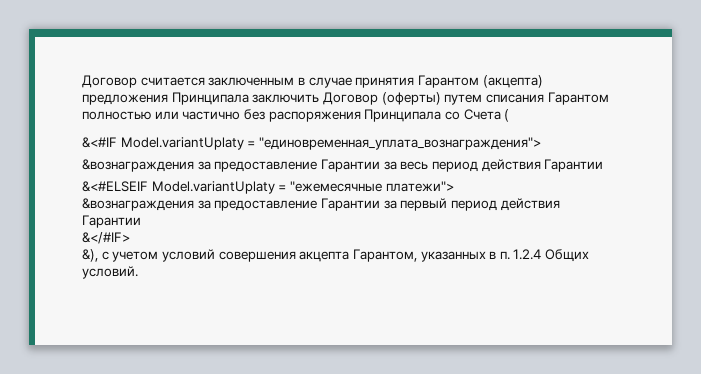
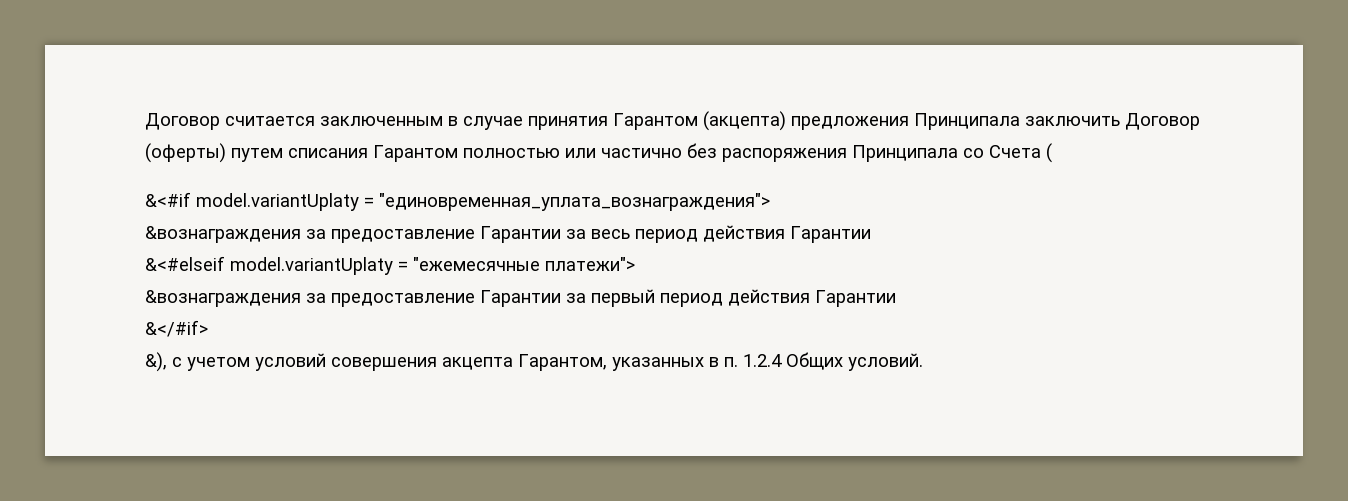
- &<#IF Model.variantUplaty = "единовременная_уплата_вознаграждения">
+ &<#if model.variantUplaty = "единовременная_уплата_вознаграждения">
- &<#ELSEIF Model.variantUplaty = "ежемесячные платежи">
+ &<#elseif model.variantUplaty = "ежемесячные платежи">
- &</#IF>
+ &</#if>

